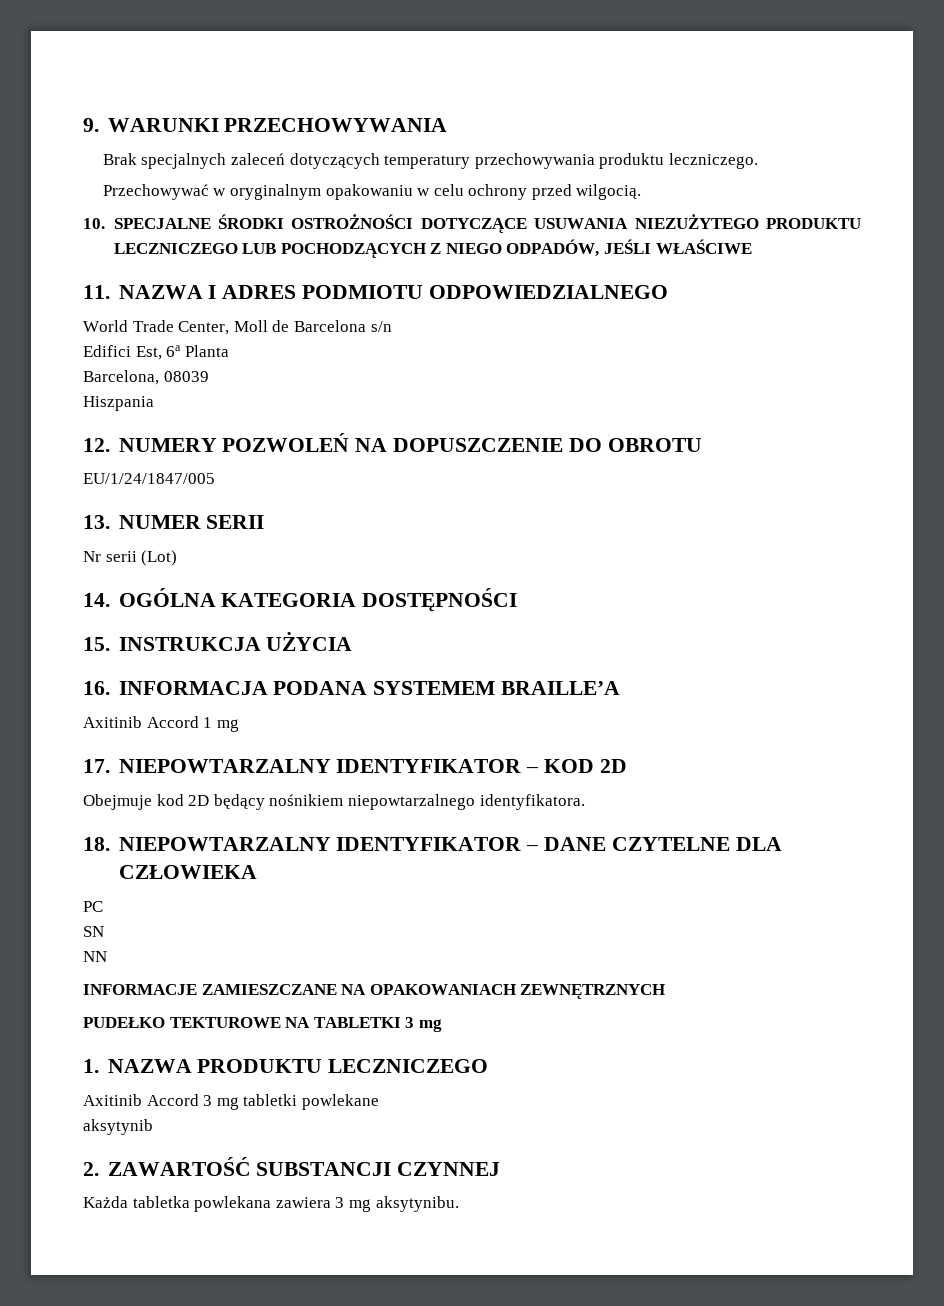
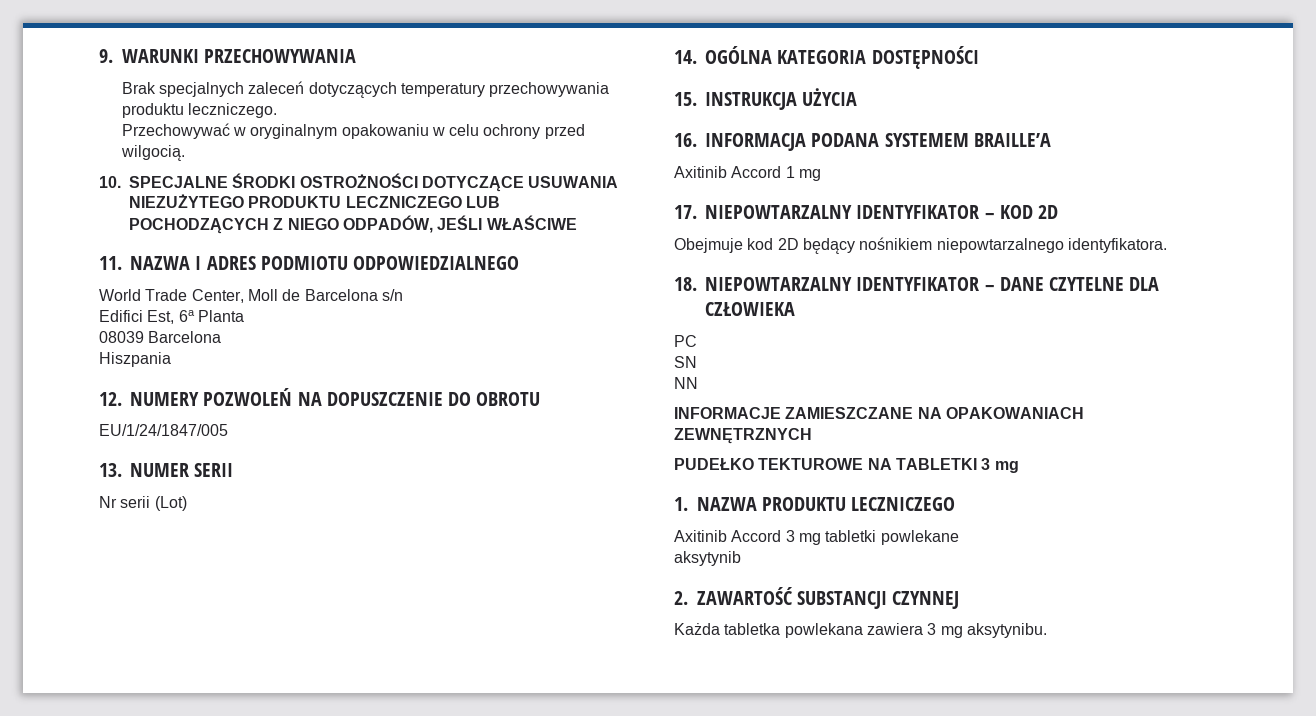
- Barcelona, 08039
+ 08039 Barcelona

